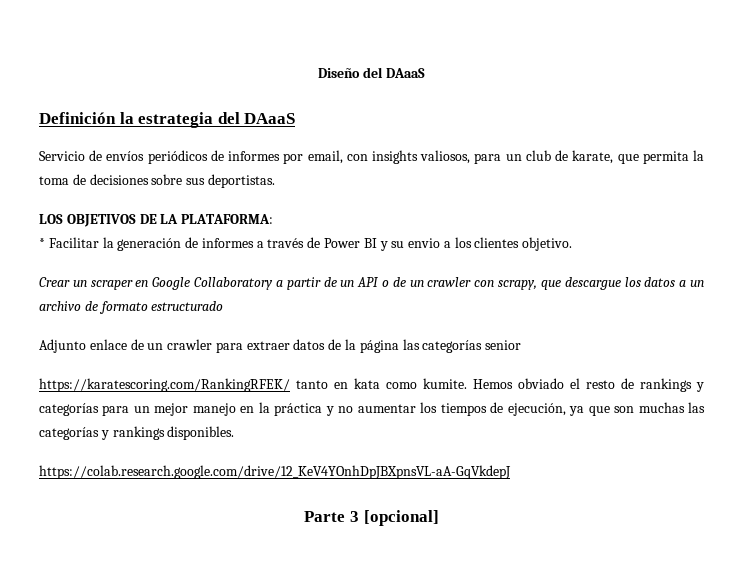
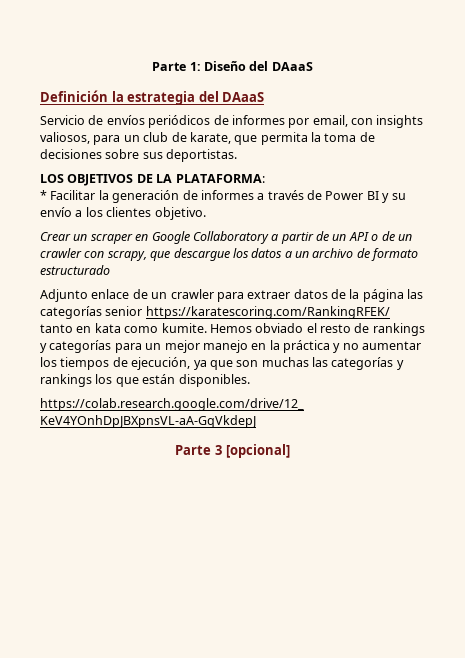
- Diseño del DAaaS
+ Parte 1: Diseño del DAaaS
- * Facilitar la generación de informes a través de Power BI y su envio a los clientes objetivo.
+ * Facilitar la generación de informes a través de Power BI y su envío a los clientes objetivo.
- Adjunto enlace de un crawler para extraer datos de la página las categorías senior
- https://karatescoring.com/RankingRFEK/ tanto en kata como kumite.
+ Adjunto enlace de un crawler para extraer datos de la página las categorías senior https://karatescoring.com/RankingRFEK/ tanto en kata como kumite.
- Hemos obviado el resto de rankings y categorías para un mejor manejo en la práctica y no aumentar los tiempos de ejecución, ya que son muchas las categorías y rankings disponibles.
+ Hemos obviado el resto de rankings y categorías para un mejor manejo en la práctica y no aumentar los tiempos de ejecución, ya que son muchas las categorías y rankings los que están disponibles.

